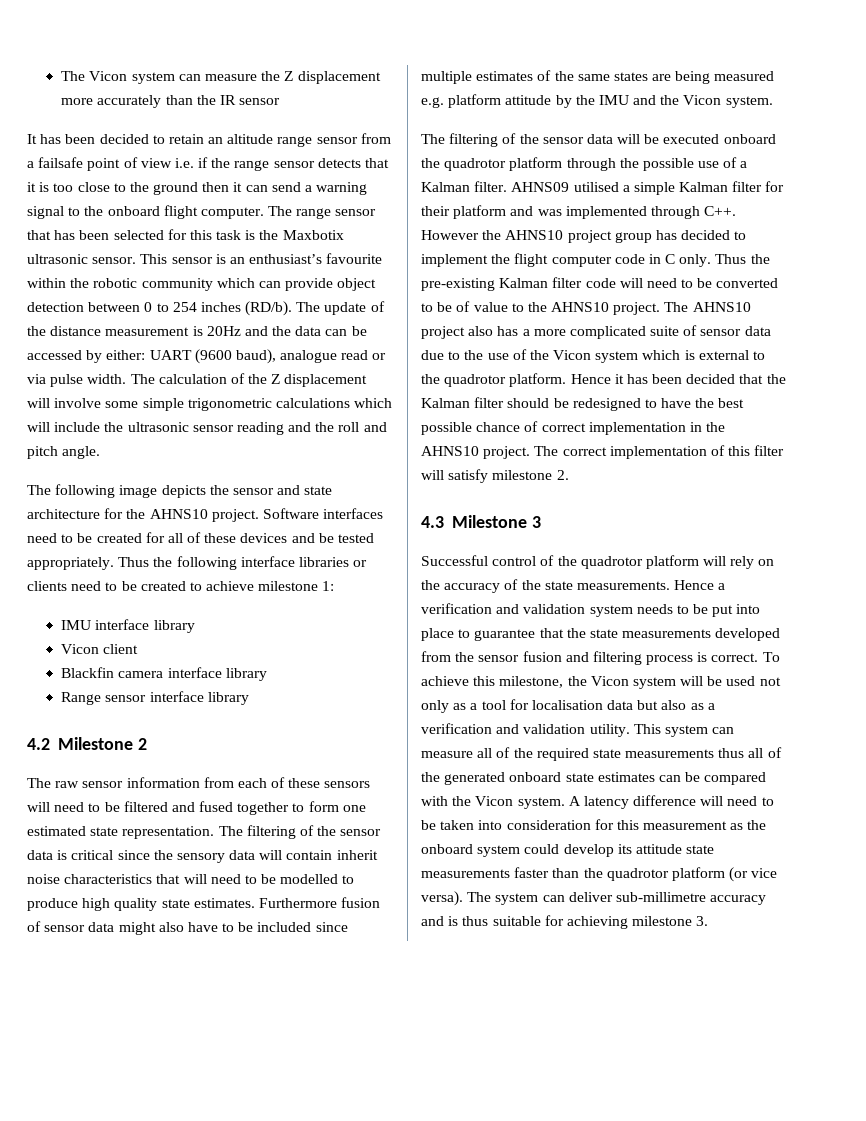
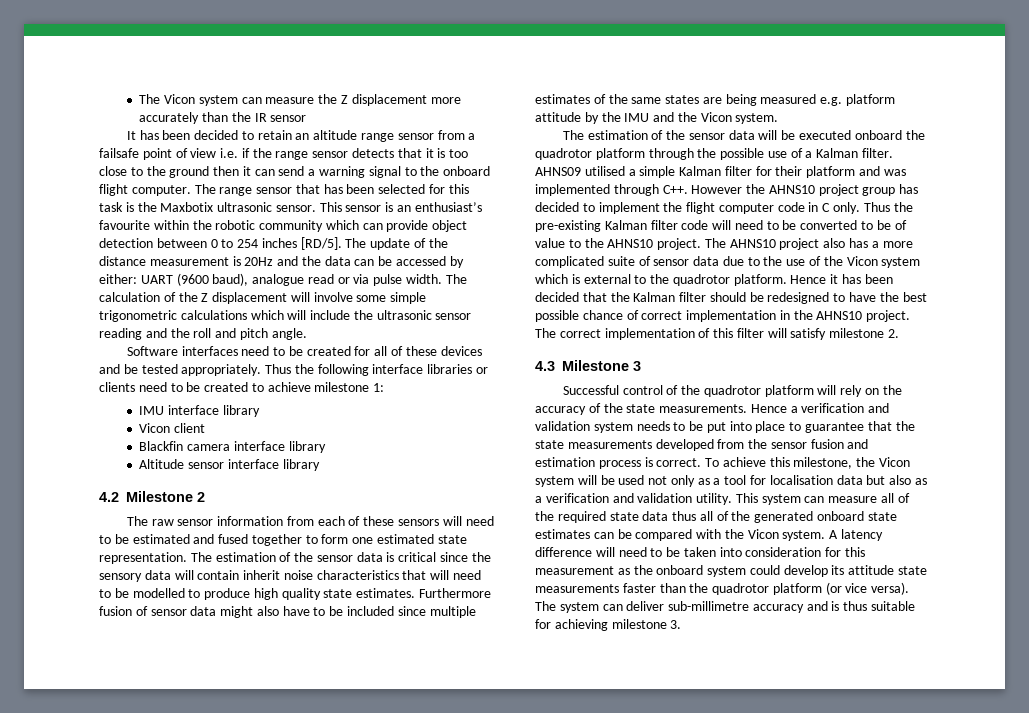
- This sensor is an enthusiast’s favourite within the robotic community which can provide object detection between 0 to 254 inches (RD/b).
+ This sensor is an enthusiast’s favourite within the robotic community which can provide object detection between 0 to 254 inches [RD/5].
- The following image depicts the sensor and state architecture for the AHNS10 project.
- Range sensor interface library
+ Altitude sensor interface library
- The raw sensor information from each of these sensors will need to be filtered and fused together to form one estimated state representation.
+ The raw sensor information from each of these sensors will need to be estimated and fused together to form one estimated state representation.
- The filtering of the sensor data is critical since the sensory data will contain inherit noise characteristics that will need to be modelled to produce high quality state estimates.
+ The estimation of the sensor data is critical since the sensory data will contain inherit noise characteristics that will need to be modelled to produce high quality state estimates.
- The filtering of the sensor data will be executed onboard the quadrotor platform through the possible use of a Kalman filter.
+ The estimation of the sensor data will be executed onboard the quadrotor platform through the possible use of a Kalman filter.
- Hence a verification and validation system needs to be put into place to guarantee that the state measurements developed from the sensor fusion and filtering process is correct.
+ Hence a verification and validation system needs to be put into place to guarantee that the state measurements developed from the sensor fusion and estimation process is correct.
- This system can measure all of the required state measurements thus all of the generated onboard state estimates can be compared with the Vicon system.
+ This system can measure all of the required state data thus all of the generated onboard state estimates can be compared with the Vicon system.

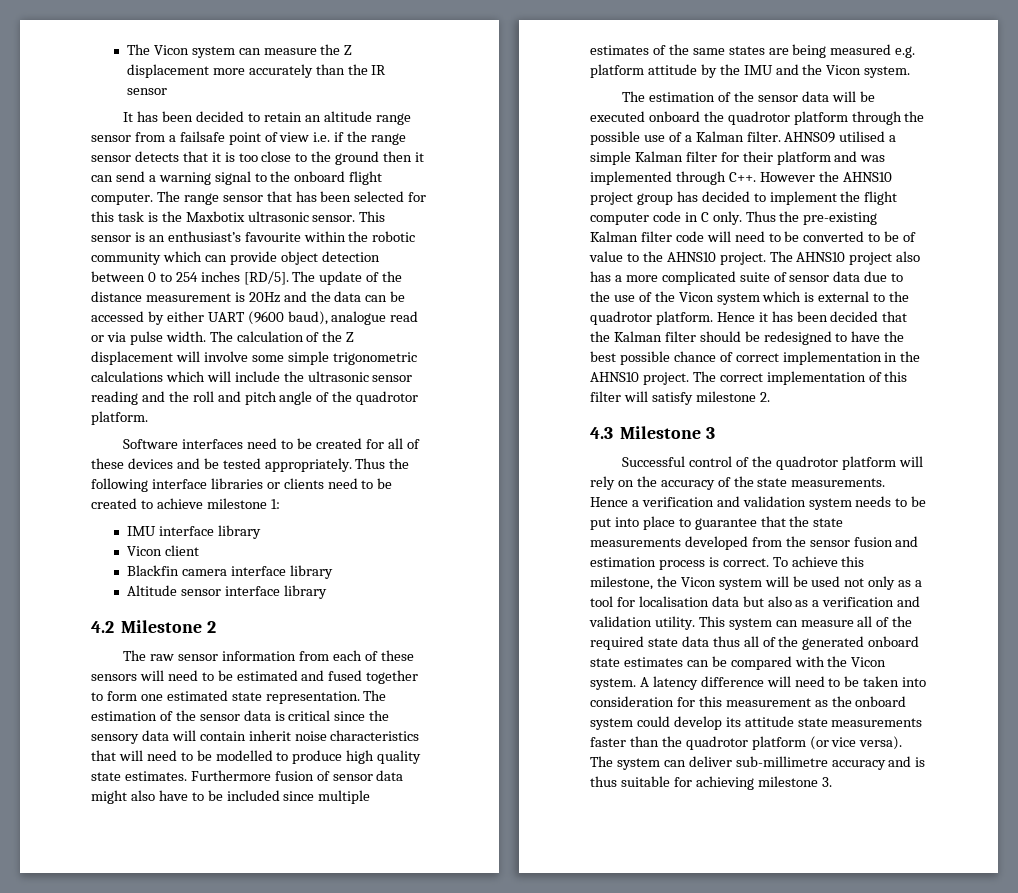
- The update of the distance measurement is 20Hz and the data can be accessed by either: UART (9600 baud), analogue read or via pulse width.
+ The update of the distance measurement is 20Hz and the data can be accessed by either UART (9600 baud), analogue read or via pulse width.
- The calculation of the Z displacement will involve some simple trigonometric calculations which will include the ultrasonic sensor reading and the roll and pitch angle.
+ The calculation of the Z displacement will involve some simple trigonometric calculations which will include the ultrasonic sensor reading and the roll and pitch angle of the quadrotor platform.

